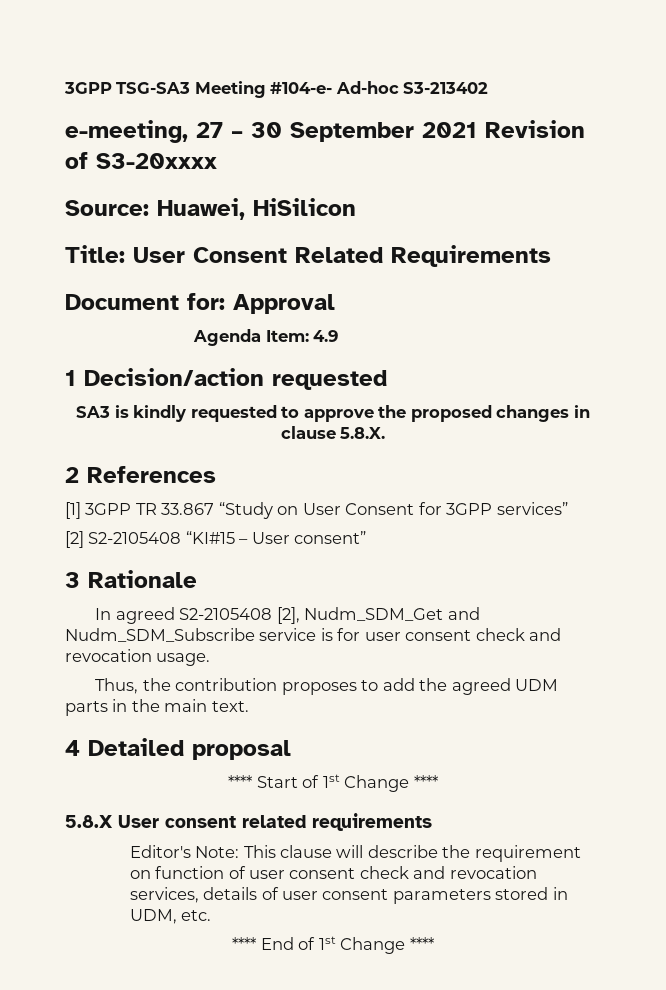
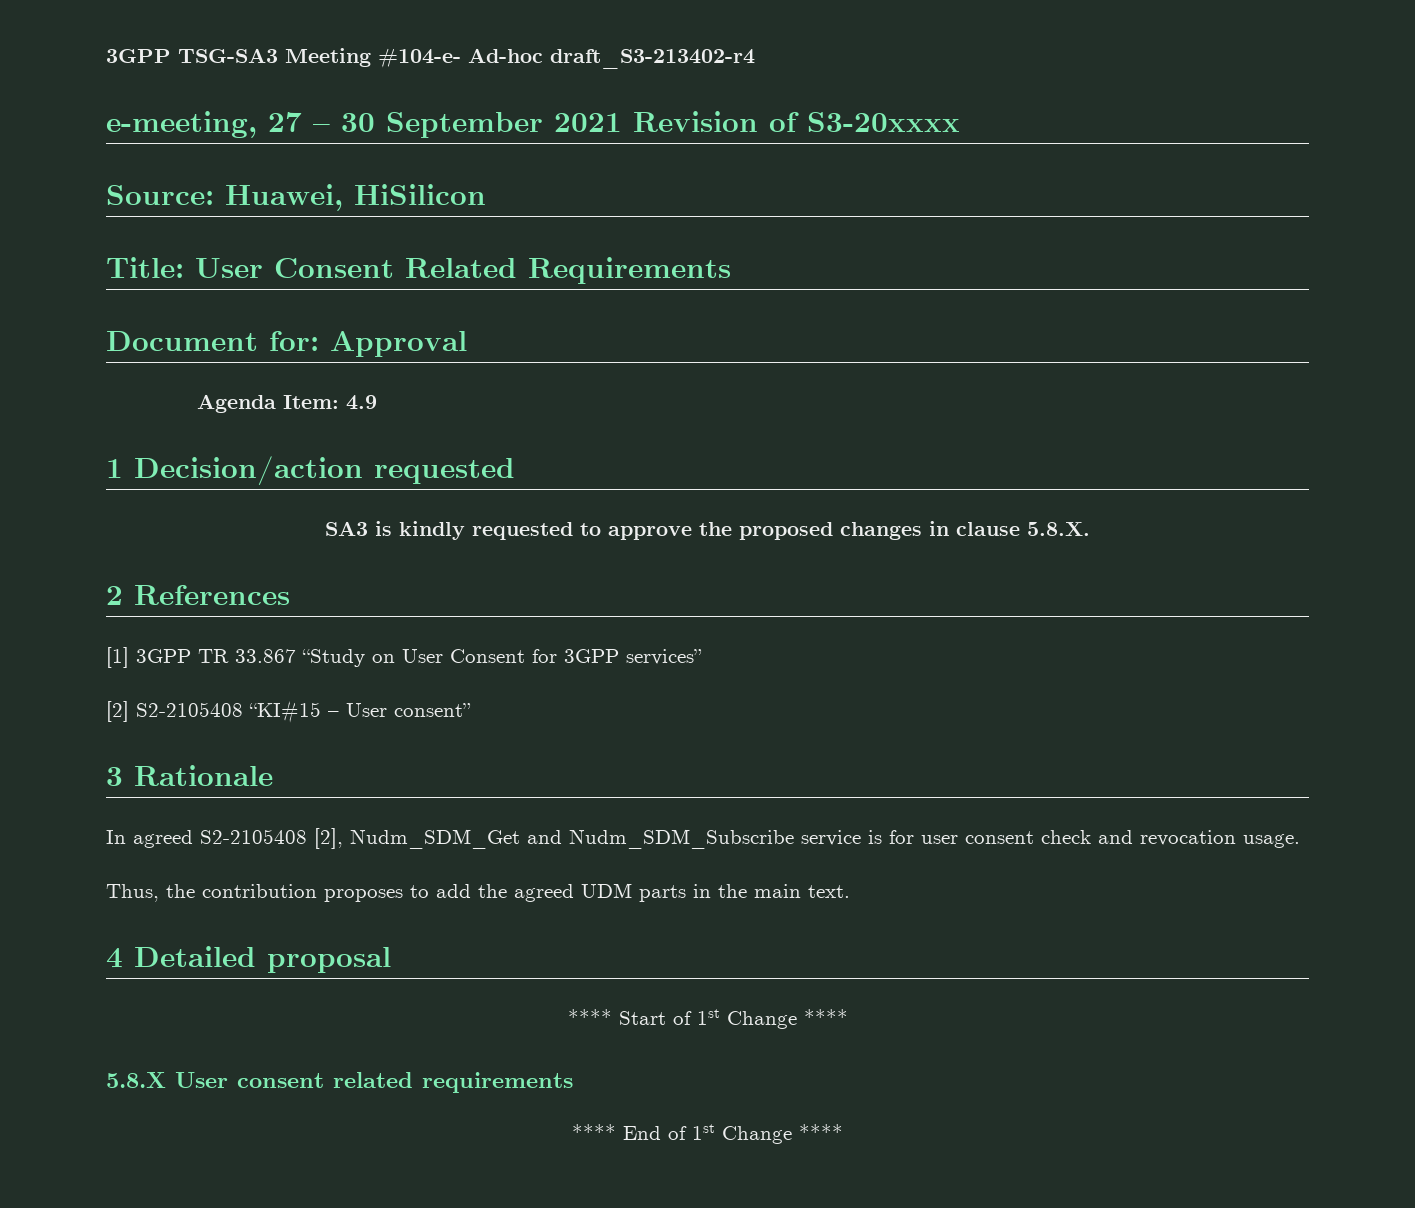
- 3GPP TSG-SA3 Meeting #104-e- Ad-hoc S3-213402
+ 3GPP TSG-SA3 Meeting #104-e- Ad-hoc draft_S3-213402-r4
- Editor's Note: This clause will describe the requirement on function of user consent check and revocation services, details of user consent parameters stored in UDM, etc.

